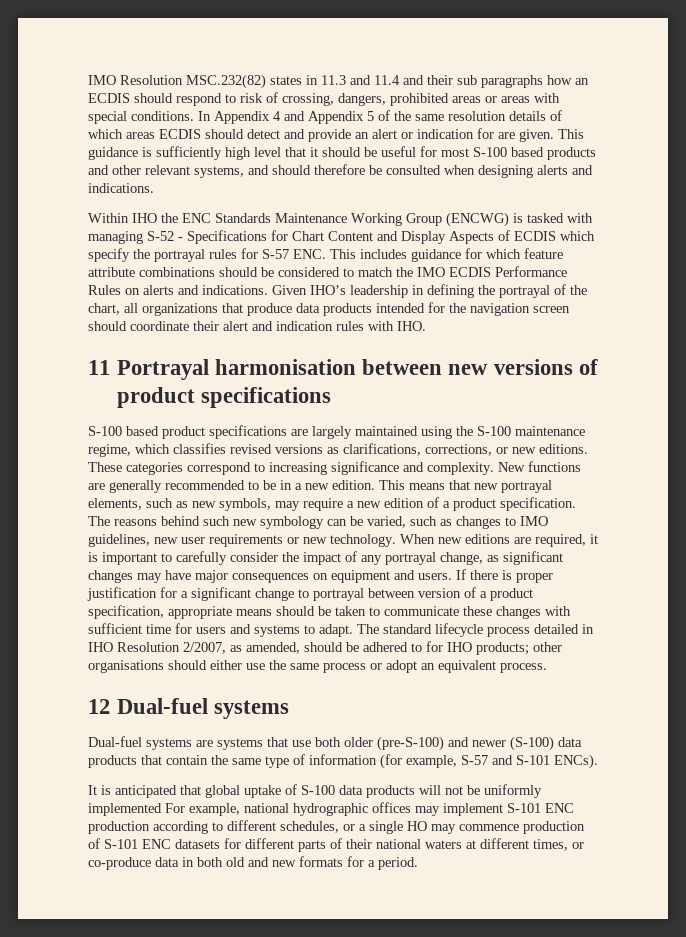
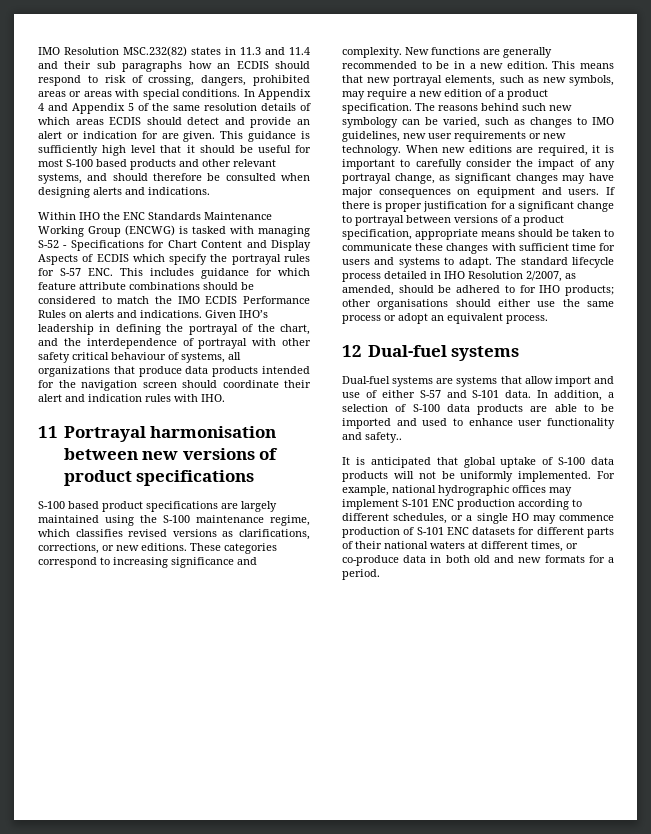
- Given IHO’s leadership in defining the portrayal of the chart, all organizations that produce data products intended for the navigation screen should coordinate their alert and indication rules with IHO.
+ Given IHO’s leadership in defining the portrayal of the chart, and the interdependence of portrayal with other safety critical behaviour of systems, all organizations that produce data products intended for the navigation screen should coordinate their alert and indication rules with IHO.
- If there is proper justification for a significant change to portrayal between version of a product specification, appropriate means should be taken to communicate these changes with sufficient time for users and systems to adapt.
+ If there is proper justification for a significant change to portrayal between versions of a product specification, appropriate means should be taken to communicate these changes with sufficient time for users and systems to adapt.
- Dual-fuel systems are systems that use both older (pre-S-100) and newer (S-100) data products that contain the same type of information (for example, S-57 and S-101 ENCs).
+ Dual-fuel systems are systems that allow import and use of either S-57 and S-101 data. In addition, a selection of S-100 data products are able to be imported and used to enhance user functionality and safety..
- It is anticipated that global uptake of S-100 data products will not be uniformly implemented For example, national hydrographic offices may implement S-101 ENC production according to different schedules, or a single HO may commence production of S-101 ENC datasets for different parts of their national waters at different times, or co-produce data in both old and new formats for a period.
+ It is anticipated that global uptake of S-100 data products will not be uniformly implemented. For example, national hydrographic offices may implement S-101 ENC production according to different schedules, or a single HO may commence production of S-101 ENC datasets for different parts of their national waters at different times, or co-produce data in both old and new formats for a period.

